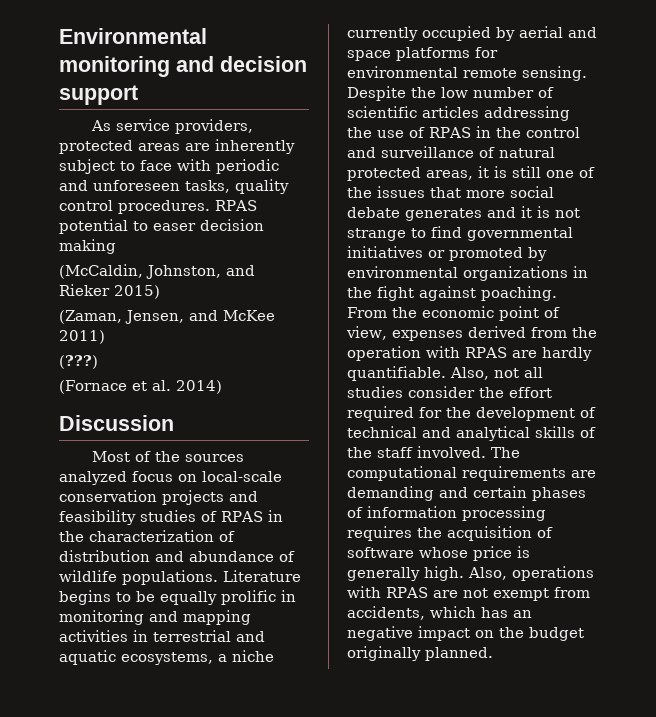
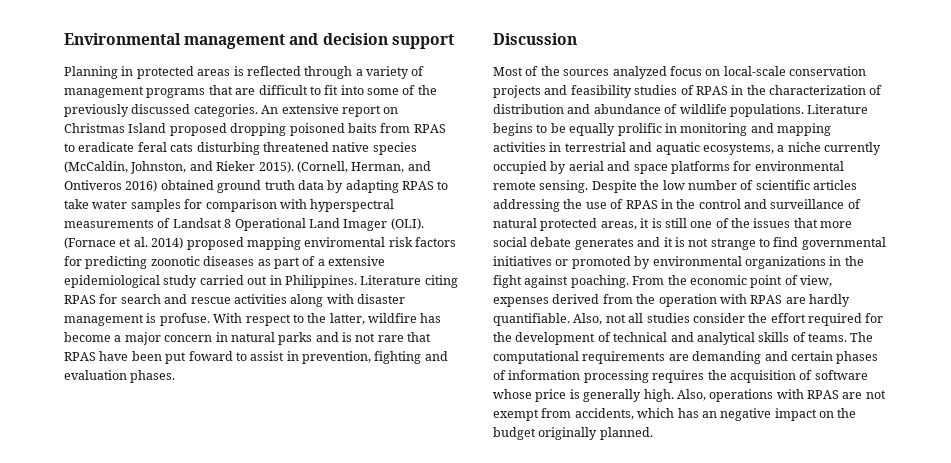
- Environmental monitoring and decision support
+ Environmental management and decision support
- As service providers, protected areas are inherently subject to face with periodic and unforeseen tasks, quality control procedures. RPAS potential to easer decision making
- (McCaldin, Johnston, and Rieker 2015)
- (Zaman, Jensen, and McKee 2011)
- (???)
- (Fornace et al. 2014)
+ Planning in protected areas is reflected through a variety of management programs that are difficult to fit into some of the previously discussed categories. An extensive report on Christmas Island proposed dropping poisoned baits from RPAS to eradicate feral cats disturbing threatened native species (McCaldin, Johnston, and Rieker 2015). (Cornell, Herman, and Ontiveros 2016) obtained ground truth data by adapting RPAS to take water samples for comparison with hyperspectral measurements of Landsat 8 Operational Land Imager (OLI). (Fornace et al. 2014) proposed mapping enviromental risk factors for predicting zoonotic diseases as part of a extensive epidemiological study carried out in Philippines. Literature citing RPAS for search and rescue activities along with disaster management is profuse. With respect to the latter, wildfire has become a major concern in natural parks and is not rare that RPAS have been put foward to assist in prevention, fighting and evaluation phases.
- Also, not all studies consider the effort required for the development of technical and analytical skills of the staff involved.
+ Also, not all studies consider the effort required for the development of technical and analytical skills of teams.

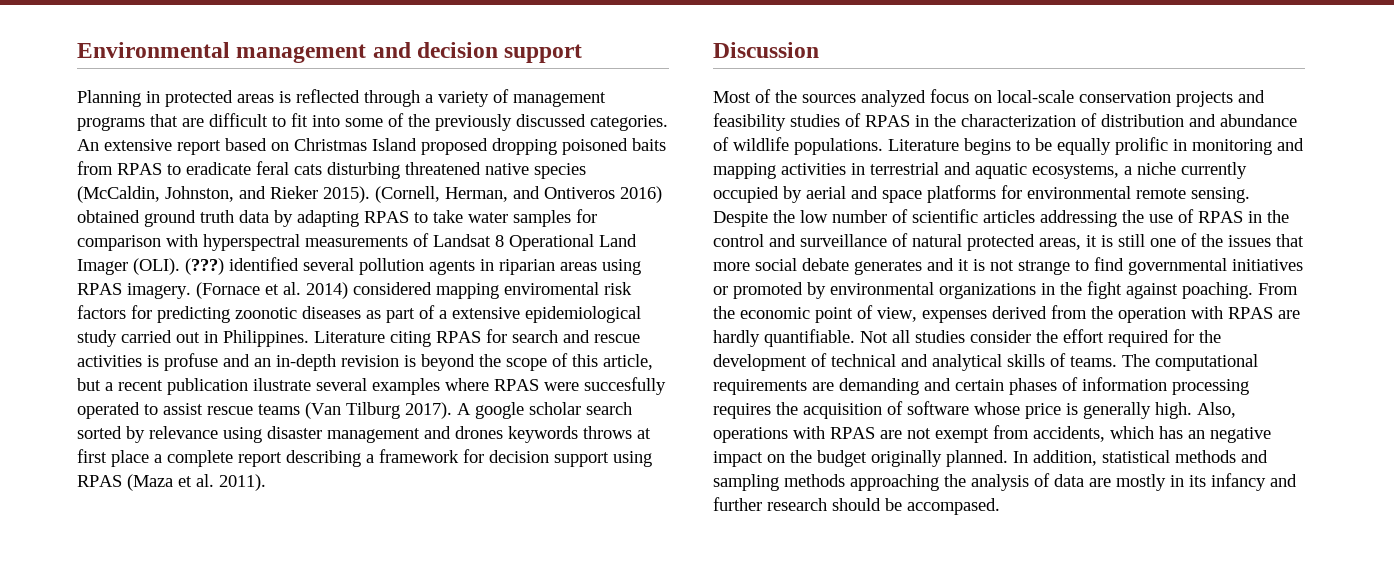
- An extensive report on Christmas Island proposed dropping poisoned baits from RPAS to eradicate feral cats disturbing threatened native species (McCaldin, Johnston, and Rieker 2015).
+ An extensive report based on Christmas Island proposed dropping poisoned baits from RPAS to eradicate feral cats disturbing threatened native species (McCaldin, Johnston, and Rieker 2015).
+ (???) identified several pollution agents in riparian areas using RPAS imagery.
- (Fornace et al. 2014) proposed mapping enviromental risk factors for predicting zoonotic diseases as part of a extensive epidemiological study carried out in Philippines.
+ (Fornace et al. 2014) considered mapping enviromental risk factors for predicting zoonotic diseases as part of a extensive epidemiological study carried out in Philippines.
- Literature citing RPAS for search and rescue activities along with disaster management is profuse. With respect to the latter, wildfire has become a major concern in natural parks and is not rare that RPAS have been put foward to assist in prevention, fighting and evaluation phases.
+ Literature citing RPAS for search and rescue activities is profuse and an in-depth revision is beyond the scope of this article, but a recent publication ilustrate several examples where RPAS were succesfully operated to assist rescue teams (Van Tilburg 2017). A google scholar search sorted by relevance using disaster management and drones keywords throws at first place a complete report describing a framework for decision support using RPAS (Maza et al. 2011).
- Also, not all studies consider the effort required for the development of technical and analytical skills of teams.
+ Not all studies consider the effort required for the development of technical and analytical skills of teams.
+ In addition, statistical methods and sampling methods approaching the analysis of data are mostly in its infancy and further research should be accompased.

